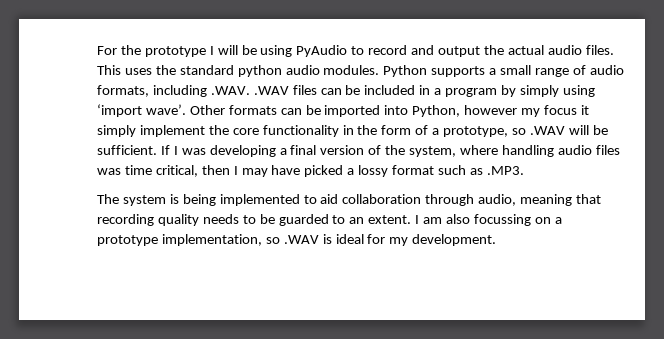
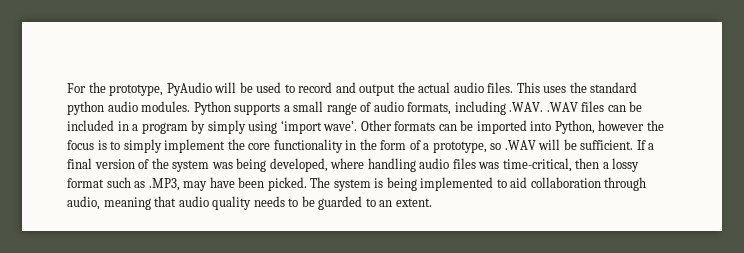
- For the prototype I will be using PyAudio to record and output the actual audio files.
+ For the prototype, PyAudio will be used to record and output the actual audio files.
- Other formats can be imported into Python, however my focus it simply implement the core functionality in the form of a prototype, so .WAV will be sufficient.
+ Other formats can be imported into Python, however the focus is to simply implement the core functionality in the form of a prototype, so .WAV will be sufficient.
- If I was developing a final version of the system, where handling audio files was time critical, then I may have picked a lossy format such as .MP3.
- The system is being implemented to aid collaboration through audio, meaning that recording quality needs to be guarded to an extent. I am also focussing on a prototype implementation, so .WAV is ideal for my development.
+ If a final version of the system was being developed, where handling audio files was time-critical, then a lossy format such as .MP3, may have been picked. The system is being implemented to aid collaboration through audio, meaning that audio quality needs to be guarded to an extent.

